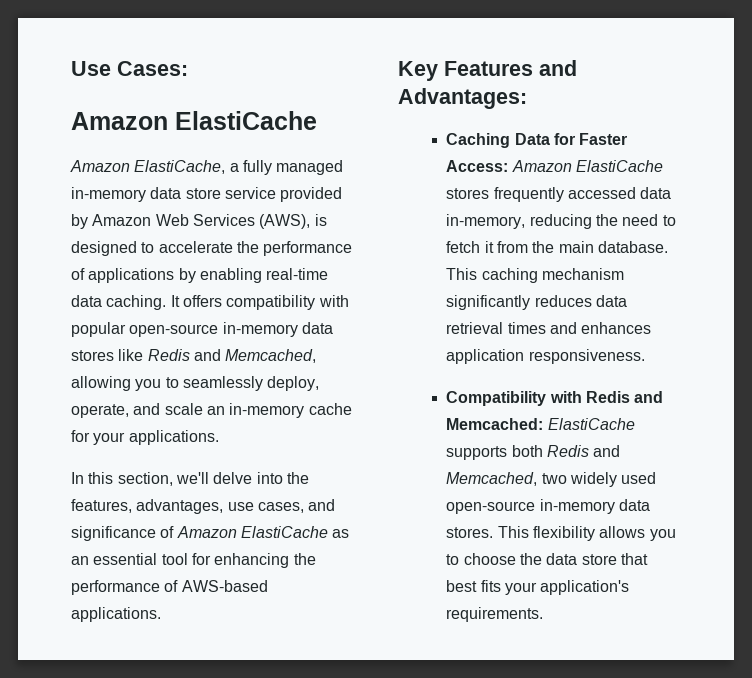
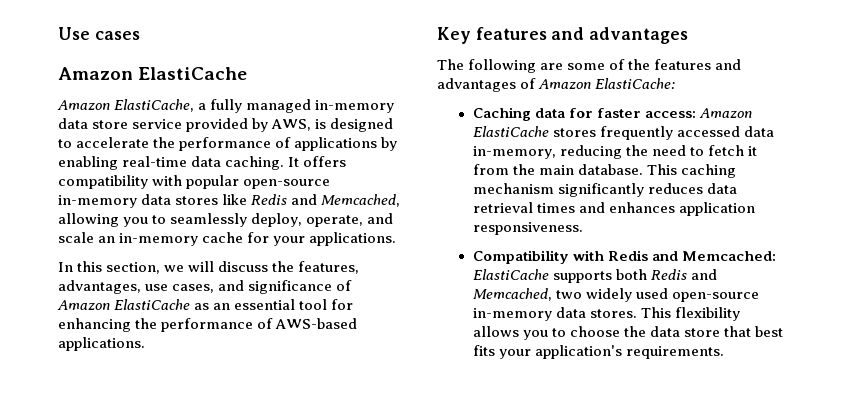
- Use Cases:
+ Use cases
- Amazon ElastiCache, a fully managed in-memory data store service provided by Amazon Web Services (AWS), is designed to accelerate the performance of applications by enabling real-time data caching.
+ Amazon ElastiCache, a fully managed in-memory data store service provided by AWS, is designed to accelerate the performance of applications by enabling real-time data caching.
- In this section, we'll delve into the features, advantages, use cases, and significance of Amazon ElastiCache as an essential tool for enhancing the performance of AWS-based applications.
+ In this section, we will discuss the features, advantages, use cases, and significance of Amazon ElastiCache as an essential tool for enhancing the performance of AWS-based applications.
- Key Features and Advantages:
- Caching Data for Faster Access: Amazon ElastiCache stores frequently accessed data in-memory, reducing the need to fetch it from the main database.
+ Key features and advantages
+ The following are some of the features and advantages of Amazon ElastiCache:
+ Caching data for faster access: Amazon ElastiCache stores frequently accessed data in-memory, reducing the need to fetch it from the main database.

